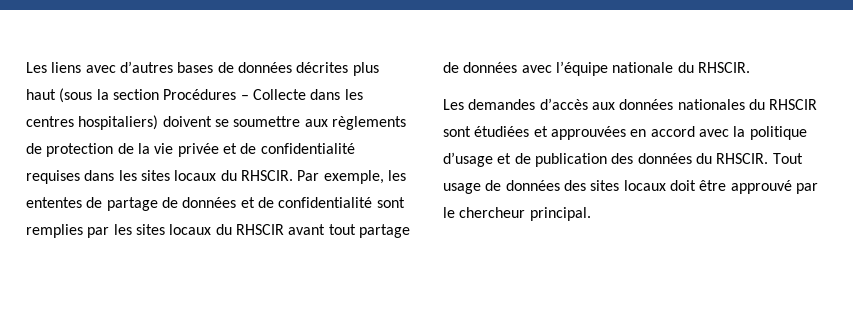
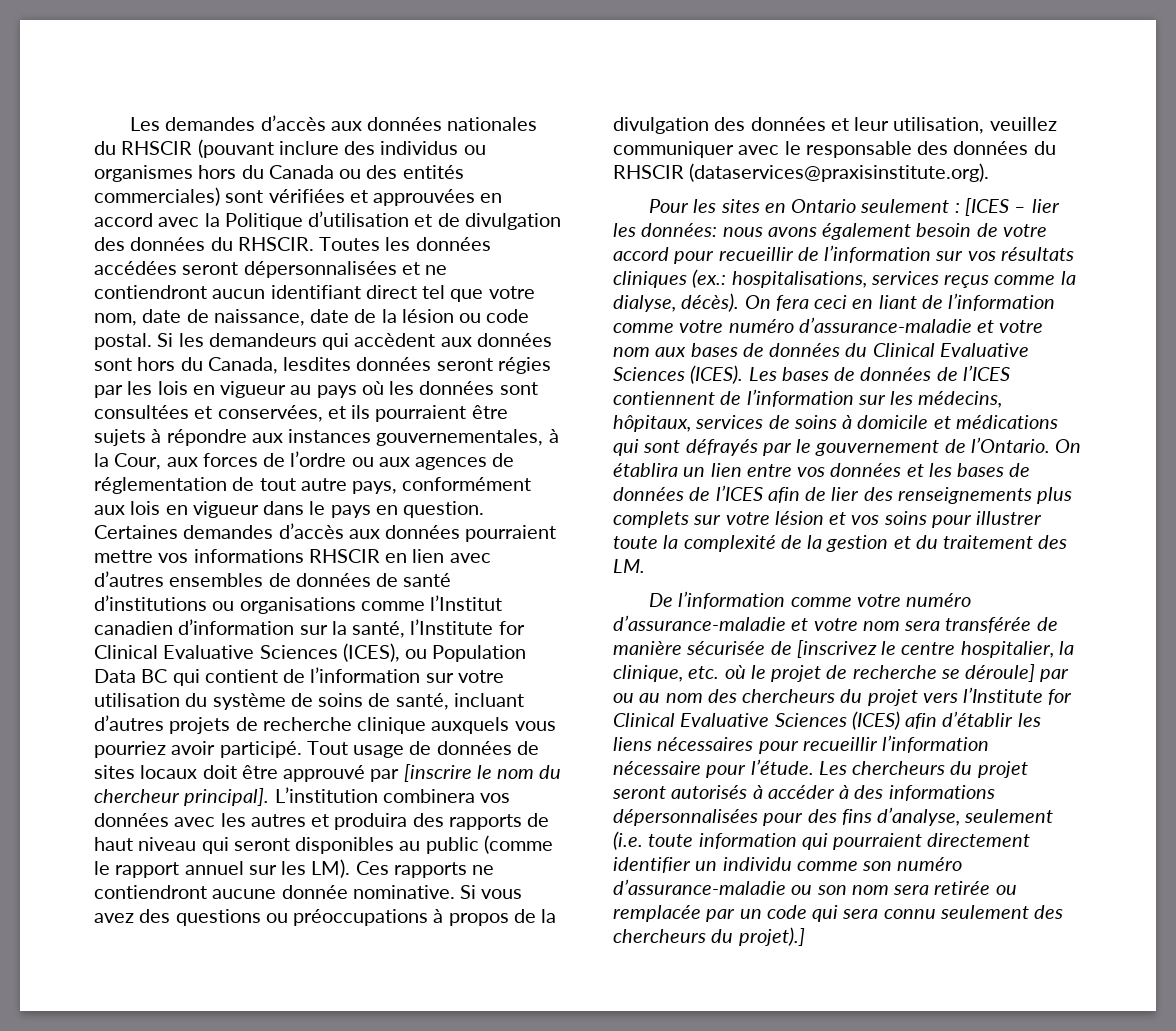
- Les liens avec d’autres bases de données décrites plus haut (sous la section Procédures – Collecte dans les centres hospitaliers) doivent se soumettre aux règlements de protection de la vie privée et de confidentialité requises dans les sites locaux du RHSCIR. Par exemple, les ententes de partage de données et de confidentialité sont remplies par les sites locaux du RHSCIR avant tout partage de données avec l’équipe nationale du RHSCIR.
- Les demandes d’accès aux données nationales du RHSCIR sont étudiées et approuvées en accord avec la politique d’usage et de publication des données du RHSCIR.
+ Les demandes d’accès aux données nationales du RHSCIR (pouvant inclure des individus ou organismes hors du Canada ou des entités commerciales) sont vérifiées et approuvées en accord avec la Politique d’utilisation et de divulgation des données du RHSCIR.
+ Toutes les données accédées seront dépersonnalisées et ne contiendront aucun identifiant direct tel que votre nom, date de naissance, date de la lésion ou code postal. Si les demandeurs qui accèdent aux données sont hors du Canada, lesdites données seront régies par les lois en vigueur au pays où les données sont consultées et conservées, et ils pourraient être sujets à répondre aux instances gouvernementales, à la Cour, aux forces de l’ordre ou aux agences de réglementation de tout autre pays, conformément aux lois en vigueur dans le pays en question. Certaines demandes d’accès aux données pourraient mettre vos informations RHSCIR en lien avec d’autres ensembles de données de santé d’institutions ou organisations comme l’Institut canadien d’information sur la santé, l’Institute for Clinical Evaluative Sciences (ICES), ou Population Data BC qui contient de l’information sur votre utilisation du système de soins de santé, incluant d’autres projets de recherche clinique auxquels vous pourriez avoir participé.
- Tout usage de données des sites locaux doit être approuvé par le chercheur principal.
+ Tout usage de données de sites locaux doit être approuvé par [inscrire le nom du chercheur principal]. L’institution combinera vos données avec les autres et produira des rapports de haut niveau qui seront disponibles au public (comme le rapport annuel sur les LM). Ces rapports ne contiendront aucune donnée nominative. Si vous avez des questions ou préoccupations à propos de la divulgation des données et leur utilisation, veuillez communiquer avec le responsable des données du RHSCIR (dataservices@praxisinstitute.org).
+ Pour les sites en Ontario seulement : [ICES – lier les données: nous avons également besoin de votre accord pour recueillir de l’information sur vos résultats cliniques (ex.: hospitalisations, services reçus comme la dialyse, décès). On fera ceci en liant de l’information comme votre numéro d’assurance-maladie et votre nom aux bases de données du Clinical Evaluative Sciences (ICES). Les bases de données de l’ICES contiennent de l’information sur les médecins, hôpitaux, services de soins à domicile et médications qui sont défrayés par le gouvernement de l’Ontario. On établira un lien entre vos données et les bases de données de l’ICES afin de lier des renseignements plus complets sur votre lésion et vos soins pour illustrer toute la complexité de la gestion et du traitement des LM.
+ De l’information comme votre numéro d’assurance-maladie et votre nom sera transférée de manière sécurisée de [inscrivez le centre hospitalier, la clinique, etc. où le projet de recherche se déroule] par ou au nom des chercheurs du projet vers l’Institute for Clinical Evaluative Sciences (ICES) afin d’établir les liens nécessaires pour recueillir l’information nécessaire pour l’étude. Les chercheurs du projet seront autorisés à accéder à des informations dépersonnalisées pour des fins d’analyse, seulement (i.e. toute information qui pourraient directement identifier un individu comme son numéro d’assurance-maladie ou son nom sera retirée ou remplacée par un code qui sera connu seulement des chercheurs du projet).]

